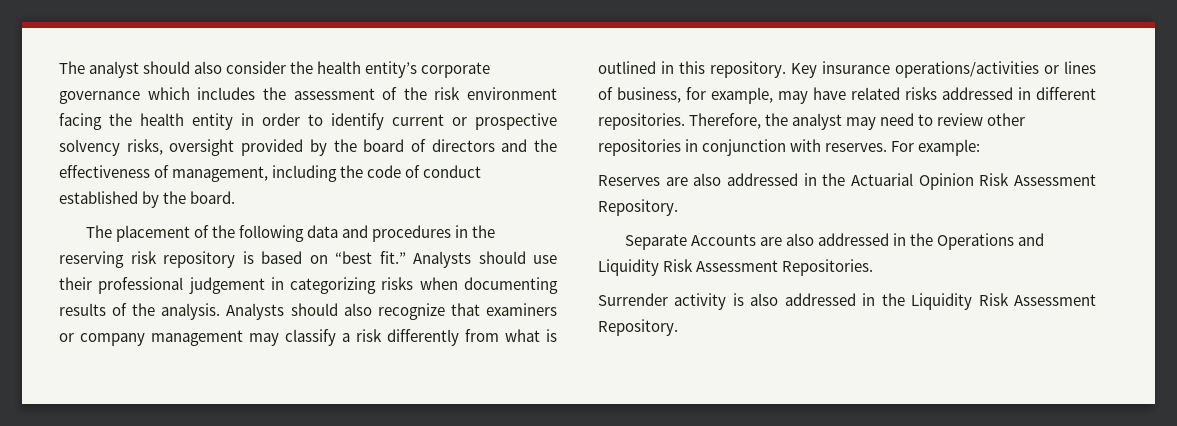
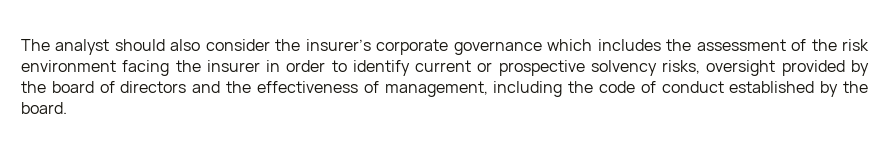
- The analyst should also consider the health entity’s corporate governance which includes the assessment of the risk environment facing the health entity in order to identify current or prospective solvency risks, oversight provided by the board of directors and the effectiveness of management, including the code of conduct established by the board.
+ The analyst should also consider the insurer’s corporate governance which includes the assessment of the risk environment facing the insurer in order to identify current or prospective solvency risks, oversight provided by the board of directors and the effectiveness of management, including the code of conduct established by the board.
- The placement of the following data and procedures in the reserving risk repository is based on “best fit.” Analysts should use their professional judgement in categorizing risks when documenting results of the analysis. Analysts should also recognize that examiners or company management may classify a risk differently from what is outlined in this repository. Key insurance operations/activities or lines of business, for example, may have related risks addressed in different repositories. Therefore, the analyst may need to review other repositories in conjunction with reserves. For example:
- Reserves are also addressed in the Actuarial Opinion Risk Assessment Repository.
- Separate Accounts are also addressed in the Operations and Liquidity Risk Assessment Repositories.
- Surrender activity is also addressed in the Liquidity Risk Assessment Repository.

